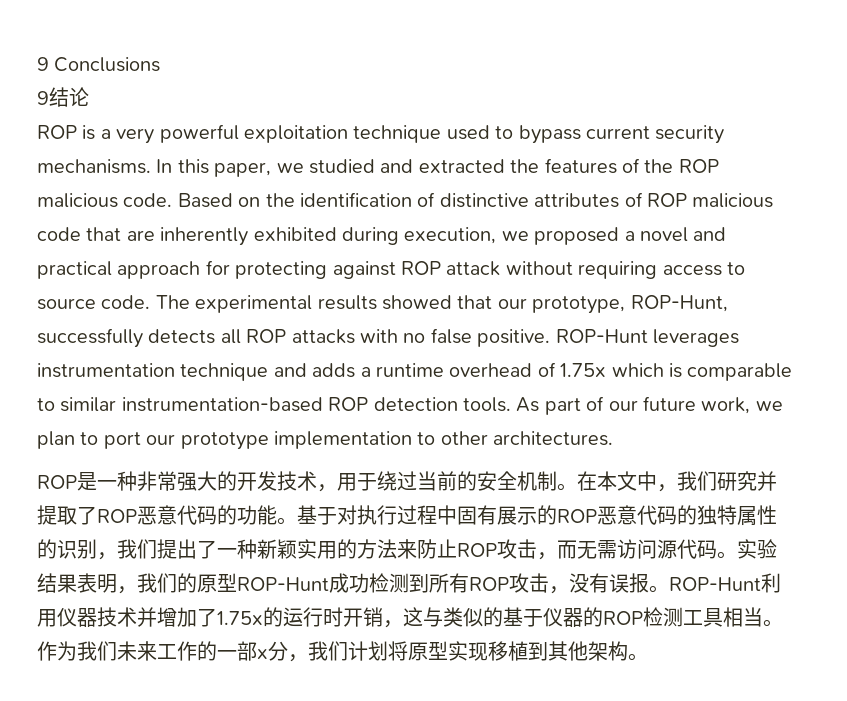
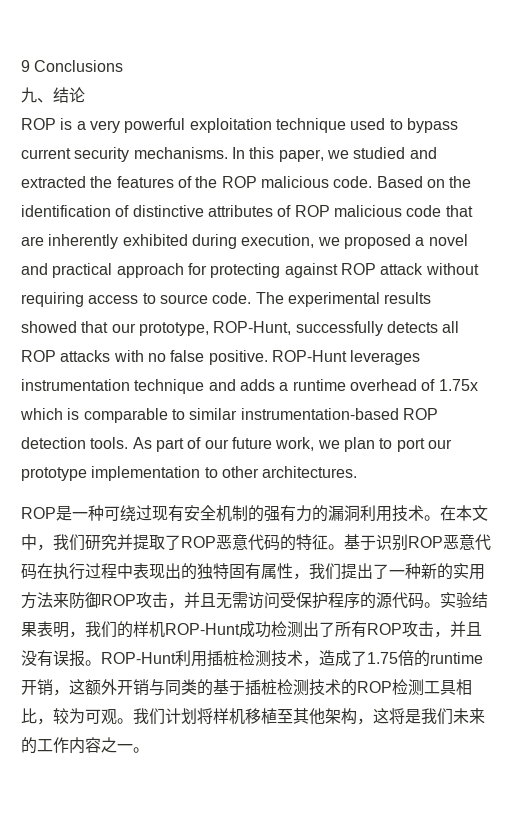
- 9结论
+ 九、结论
- ROP是一种非常强大的开发技术，用于绕过当前的安全机制。
+ ROP是一种可绕过现有安全机制的强有力的漏洞利用技术。
- 在本文中，我们研究并提取了ROP恶意代码的功能。基于对执行过程中固有展示的ROP恶意代码的独特属性的识别，我们提出了一种新颖实用的方法来防止ROP攻击，而无需访问源代码。
+ 在本文中，我们研究并提取了ROP恶意代码的特征。基于识别ROP恶意代码在执行过程中表现出的独特固有属性，我们提出了一种新的实用方法来防御ROP攻击，并且无需访问受保护程序的源代码。
- 实验结果表明，我们的原型ROP-Hunt成功检测到所有ROP攻击，没有误报。
+ 实验结果表明，我们的样机ROP-Hunt成功检测出了所有ROP攻击，并且没有误报。
- ROP-Hunt利用仪器技术并增加了1.75x的运行时开销，这与类似的基于仪器的ROP检测工具相当。作为我们未来工作的一部x分，我们计划将原型实现移植到其他架构。
+ ROP-Hunt利用插桩检测技术，造成了1.75倍的runtime开销，这额外开销与同类的基于插桩检测技术的ROP检测工具相比，较为可观。我们计划将样机移植至其他架构，这将是我们未来的工作内容之一。

